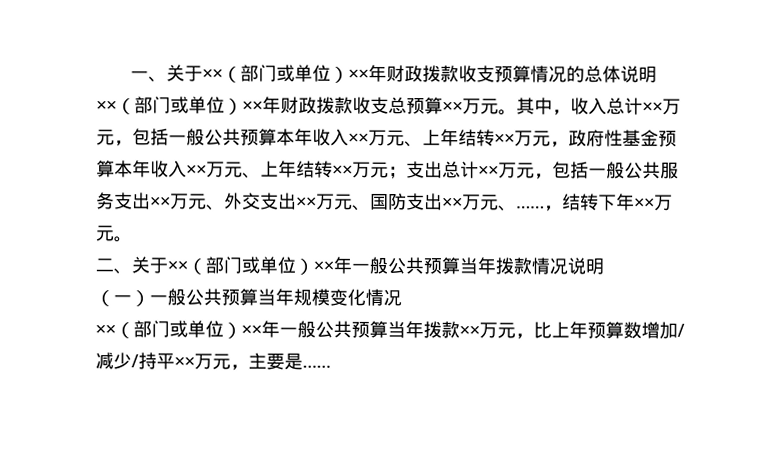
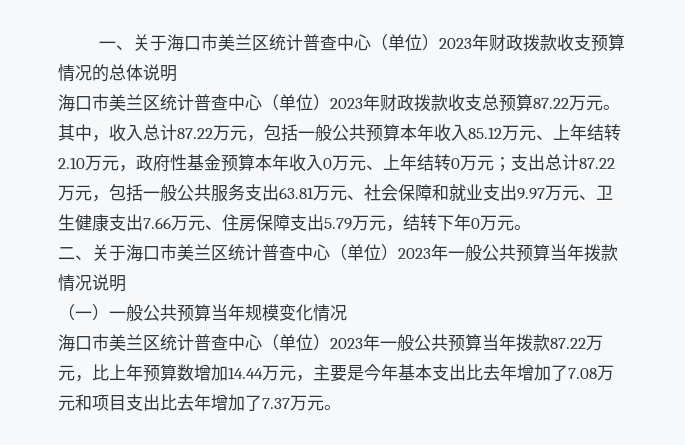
- 一、关于××（部门或单位）××年财政拨款收支预算情况的总体说明
+ 一、关于海口市美兰区统计普查中心（单位）2023年财政拨款收支预算情况的总体说明
- ××（部门或单位）××年财政拨款收支总预算××万元。
+ 海口市美兰区统计普查中心（单位）2023年财政拨款收支总预算87.22万元。
- 其中，收入总计××万元，包括一般公共预算本年收入××万元、上年结转××万元，政府性基金预算本年收入××万元、上年结转××万元；支出总计××万元，包括一般公共服务支出××万元、外交支出××万元、国防支出××万元、……，结转下年××万元。
+ 其中，收入总计87.22万元，包括一般公共预算本年收入85.12万元、上年结转2.10万元，政府性基金预算本年收入0万元、上年结转0万元；支出总计87.22万元，包括一般公共服务支出63.81万元、社会保障和就业支出9.97万元、卫生健康支出7.66万元、住房保障支出5.79万元，结转下年0万元。
- 二、关于××（部门或单位）××年一般公共预算当年拨款情况说明
+ 二、关于海口市美兰区统计普查中心（单位）2023年一般公共预算当年拨款情况说明
- ××（部门或单位）××年一般公共预算当年拨款××万元，比上年预算数增加/减少/持平××万元，主要是……
+ 海口市美兰区统计普查中心（单位）2023年一般公共预算当年拨款87.22万元，比上年预算数增加14.44万元，主要是今年基本支出比去年增加了7.08万元和项目支出比去年增加了7.37万元。

